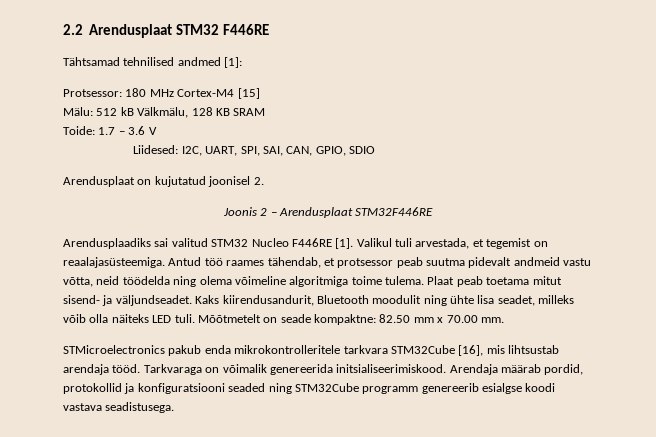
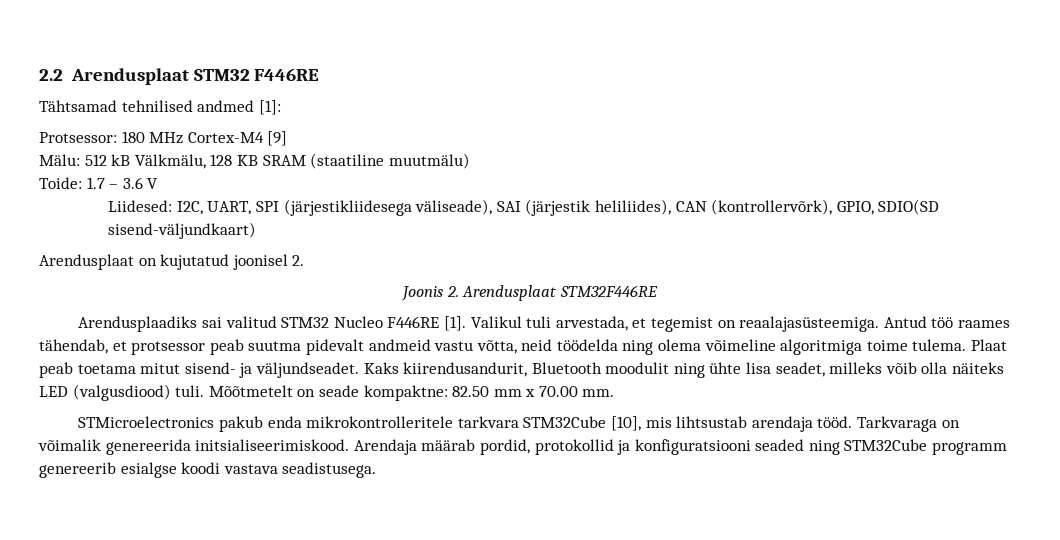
- Protsessor: 180 MHz Cortex-M4 [15]
+ Protsessor: 180 MHz Cortex-M4 [9]
- Mälu: 512 kB Välkmälu, 128 KB SRAM
+ Mälu: 512 kB Välkmälu, 128 KB SRAM (staatiline muutmälu)
- Liidesed: I2C, UART, SPI, SAI, CAN, GPIO, SDIO
+ Liidesed: I2C, UART, SPI (järjestikliidesega väliseade), SAI (järjestik heliliides), CAN (kontrollervõrk), GPIO, SDIO(SD sisend-väljundkaart)
- Joonis 2 – Arendusplaat STM32F446RE
+ Joonis 2. Arendusplaat STM32F446RE
- Kaks kiirendusandurit, Bluetooth moodulit ning ühte lisa seadet, milleks võib olla näiteks LED tuli.
+ Kaks kiirendusandurit, Bluetooth moodulit ning ühte lisa seadet, milleks võib olla näiteks LED (valgusdiood) tuli.
- STMicroelectronics pakub enda mikrokontrolleritele tarkvara STM32Cube [16], mis lihtsustab arendaja tööd.
+ STMicroelectronics pakub enda mikrokontrolleritele tarkvara STM32Cube [10], mis lihtsustab arendaja tööd.

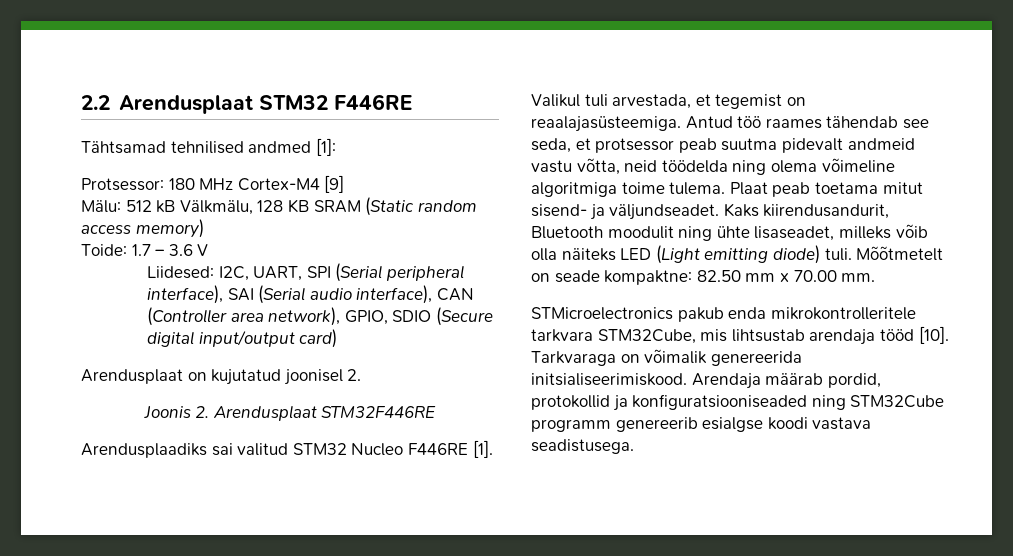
- Mälu: 512 kB Välkmälu, 128 KB SRAM (staatiline muutmälu)
+ Mälu: 512 kB Välkmälu, 128 KB SRAM (Static random access memory)
- Liidesed: I2C, UART, SPI (järjestikliidesega väliseade), SAI (järjestik heliliides), CAN (kontrollervõrk), GPIO, SDIO(SD sisend-väljundkaart)
+ Liidesed: I2C, UART, SPI (Serial peripheral interface), SAI (Serial audio interface), CAN (Controller area network), GPIO, SDIO (Secure digital input/output card)
- Antud töö raames tähendab, et protsessor peab suutma pidevalt andmeid vastu võtta, neid töödelda ning olema võimeline algoritmiga toime tulema.
+ Antud töö raames tähendab see seda, et protsessor peab suutma pidevalt andmeid vastu võtta, neid töödelda ning olema võimeline algoritmiga toime tulema.
- Kaks kiirendusandurit, Bluetooth moodulit ning ühte lisa seadet, milleks võib olla näiteks LED (valgusdiood) tuli.
+ Kaks kiirendusandurit, Bluetooth moodulit ning ühte lisaseadet, milleks võib olla näiteks LED (Light emitting diode) tuli.
- STMicroelectronics pakub enda mikrokontrolleritele tarkvara STM32Cube [10], mis lihtsustab arendaja tööd.
+ STMicroelectronics pakub enda mikrokontrolleritele tarkvara STM32Cube, mis lihtsustab arendaja tööd [10].
- Arendaja määrab pordid, protokollid ja konfiguratsiooni seaded ning STM32Cube programm genereerib esialgse koodi vastava seadistusega.
+ Arendaja määrab pordid, protokollid ja konfiguratsiooniseaded ning STM32Cube programm genereerib esialgse koodi vastava seadistusega.

